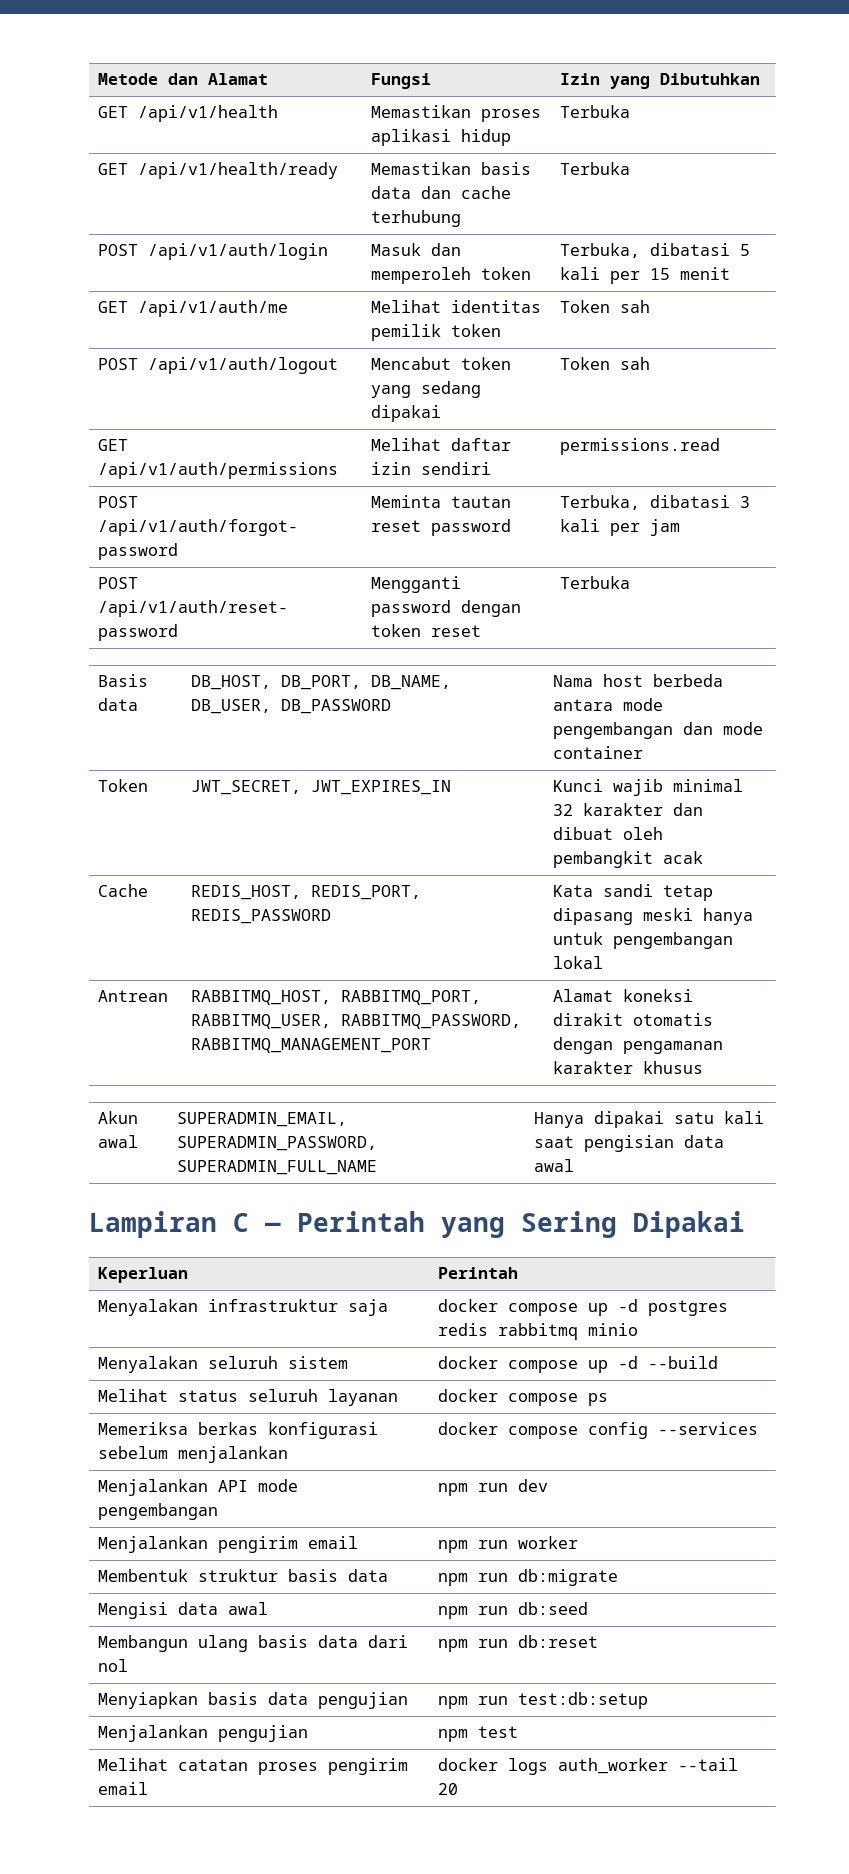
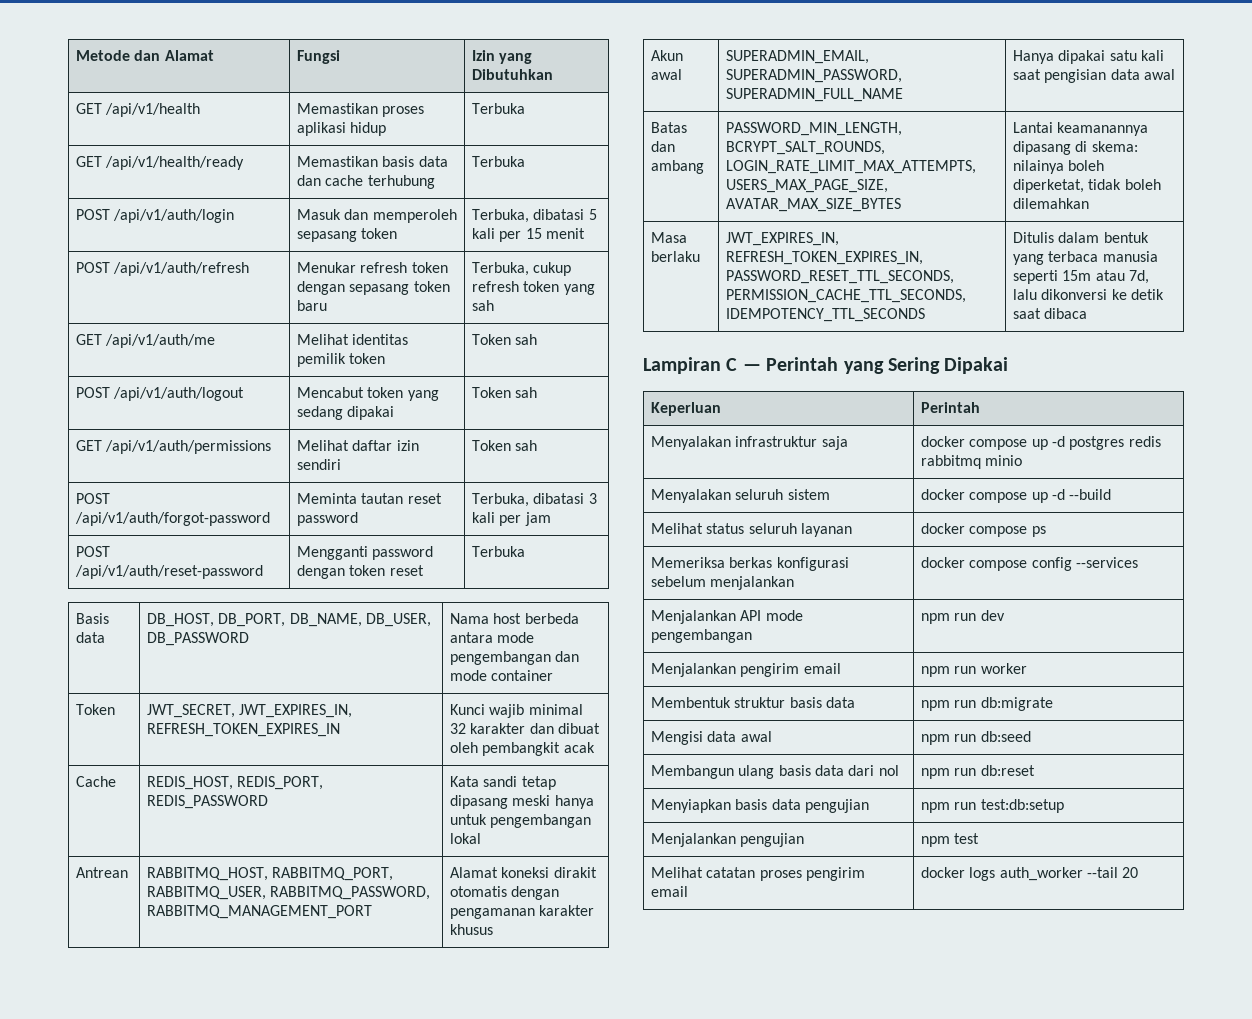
- POST /api/v1/auth/login | Masuk dan memperoleh token | Terbuka, dibatasi 5 kali per 15 menit
+ POST /api/v1/auth/login | Masuk dan memperoleh sepasang token | Terbuka, dibatasi 5 kali per 15 menit
+ POST /api/v1/auth/refresh | Menukar refresh token dengan sepasang token baru | Terbuka, cukup refresh token yang sah
- GET /api/v1/auth/permissions | Melihat daftar izin sendiri | permissions.read
+ GET /api/v1/auth/permissions | Melihat daftar izin sendiri | Token sah
- Token | JWT_SECRET, JWT_EXPIRES_IN | Kunci wajib minimal 32 karakter dan dibuat oleh pembangkit acak
+ Token | JWT_SECRET, JWT_EXPIRES_IN, REFRESH_TOKEN_EXPIRES_IN | Kunci wajib minimal 32 karakter dan dibuat oleh pembangkit acak
+ Batas dan ambang | PASSWORD_MIN_LENGTH, BCRYPT_SALT_ROUNDS, LOGIN_RATE_LIMIT_MAX_ATTEMPTS, USERS_MAX_PAGE_SIZE, AVATAR_MAX_SIZE_BYTES | Lantai keamanannya dipasang di skema: nilainya boleh diperketat, tidak boleh dilemahkan
+ Masa berlaku | JWT_EXPIRES_IN, REFRESH_TOKEN_EXPIRES_IN, PASSWORD_RESET_TTL_SECONDS, PERMISSION_CACHE_TTL_SECONDS, IDEMPOTENCY_TTL_SECONDS | Ditulis dalam bentuk yang terbaca manusia seperti 15m atau 7d, lalu dikonversi ke detik saat dibaca

